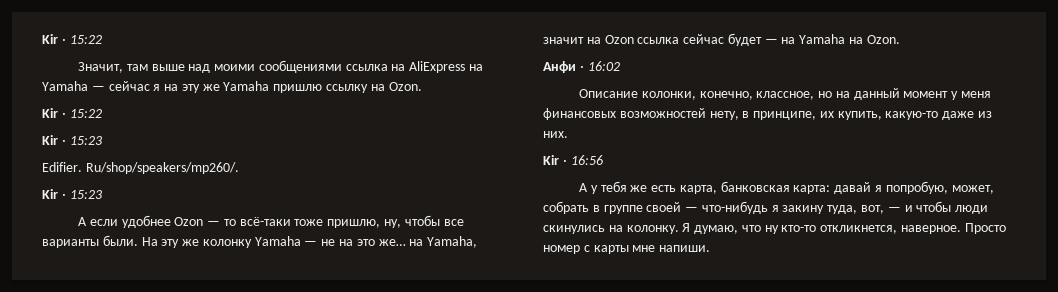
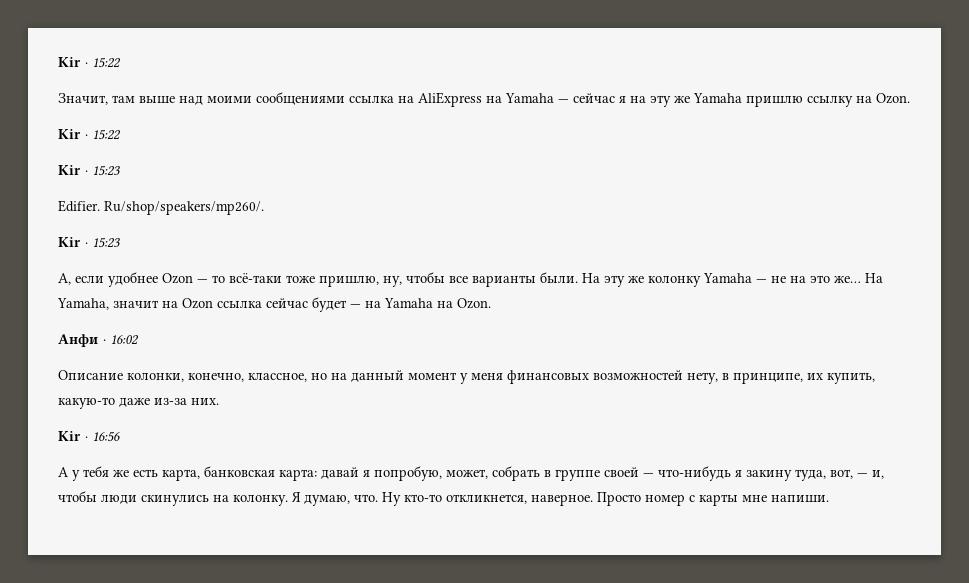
- А если удобнее Ozon — то всё-таки тоже пришлю, ну, чтобы все варианты были.
+ А, если удобнее Ozon — то всё-таки тоже пришлю, ну, чтобы все варианты были.
- На эту же колонку Yamaha — не на это же… на Yamaha, значит на Ozon ссылка сейчас будет — на Yamaha на Ozon.
+ На эту же колонку Yamaha — не на это же… На Yamaha, значит на Ozon ссылка сейчас будет — на Yamaha на Ozon.
- Описание колонки, конечно, классное, но на данный момент у меня финансовых возможностей нету, в принципе, их купить, какую-то даже из них.
+ Описание колонки, конечно, классное, но на данный момент у меня финансовых возможностей нету, в принципе, их купить, какую-то даже из-за них.
- А у тебя же есть карта, банковская карта: давай я попробую, может, собрать в группе своей — что-нибудь я закину туда, вот, — и чтобы люди скинулись на колонку.
+ А у тебя же есть карта, банковская карта: давай я попробую, может, собрать в группе своей — что-нибудь я закину туда, вот, — и, чтобы люди скинулись на колонку.
- Я думаю, что ну кто-то откликнется, наверное.
+ Я думаю, что. Ну кто-то откликнется, наверное.

